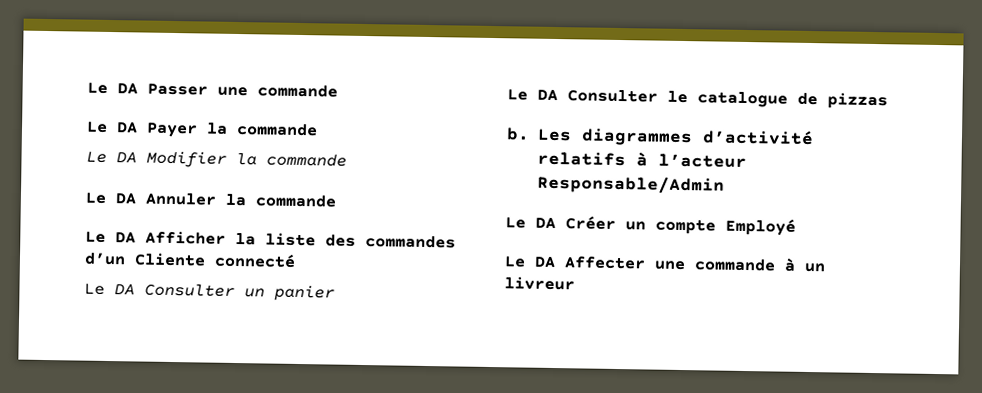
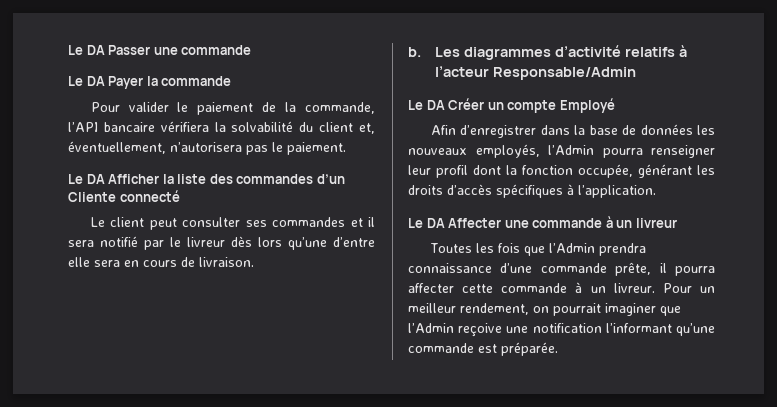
- Le DA Modifier la commande
- Le DA Annuler la commande
+ Pour valider le paiement de la commande, l’API bancaire vérifiera la solvabilité du client et, éventuellement, n’autorisera pas le paiement.
- Le DA Consulter un panier
- Le DA Consulter le catalogue de pizzas
+ Le client peut consulter ses commandes et il sera notifié par le livreur dès lors qu’une d’entre elle sera en cours de livraison.
+ Afin d’enregistrer dans la base de données les nouveaux employés, l’Admin pourra renseigner leur profil dont la fonction occupée, générant les droits d’accès spécifiques à l’application.
+ Toutes les fois que l’Admin prendra connaissance d’une commande prête, il pourra affecter cette commande à un livreur. Pour un meilleur rendement, on pourrait imaginer que l’Admin reçoive une notification l’informant qu’une commande est préparée.

